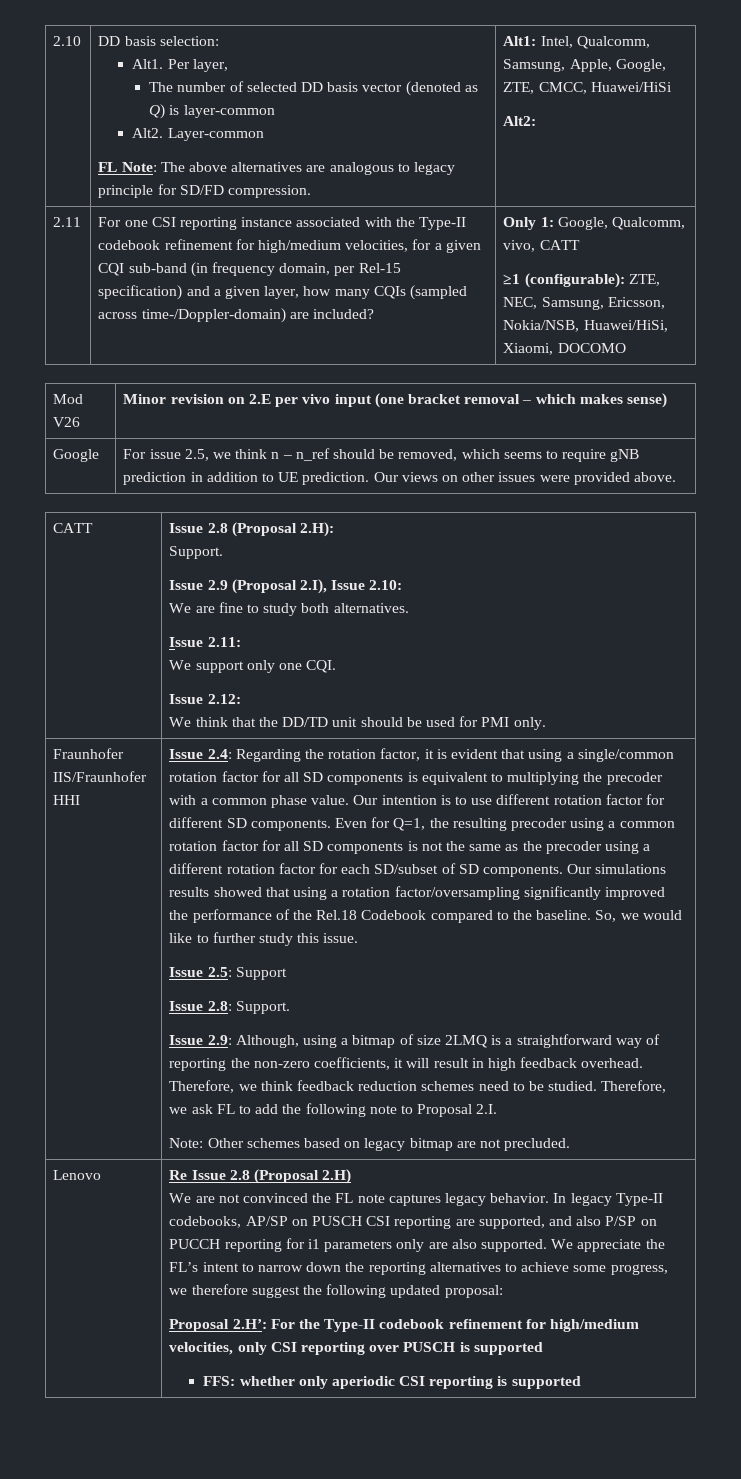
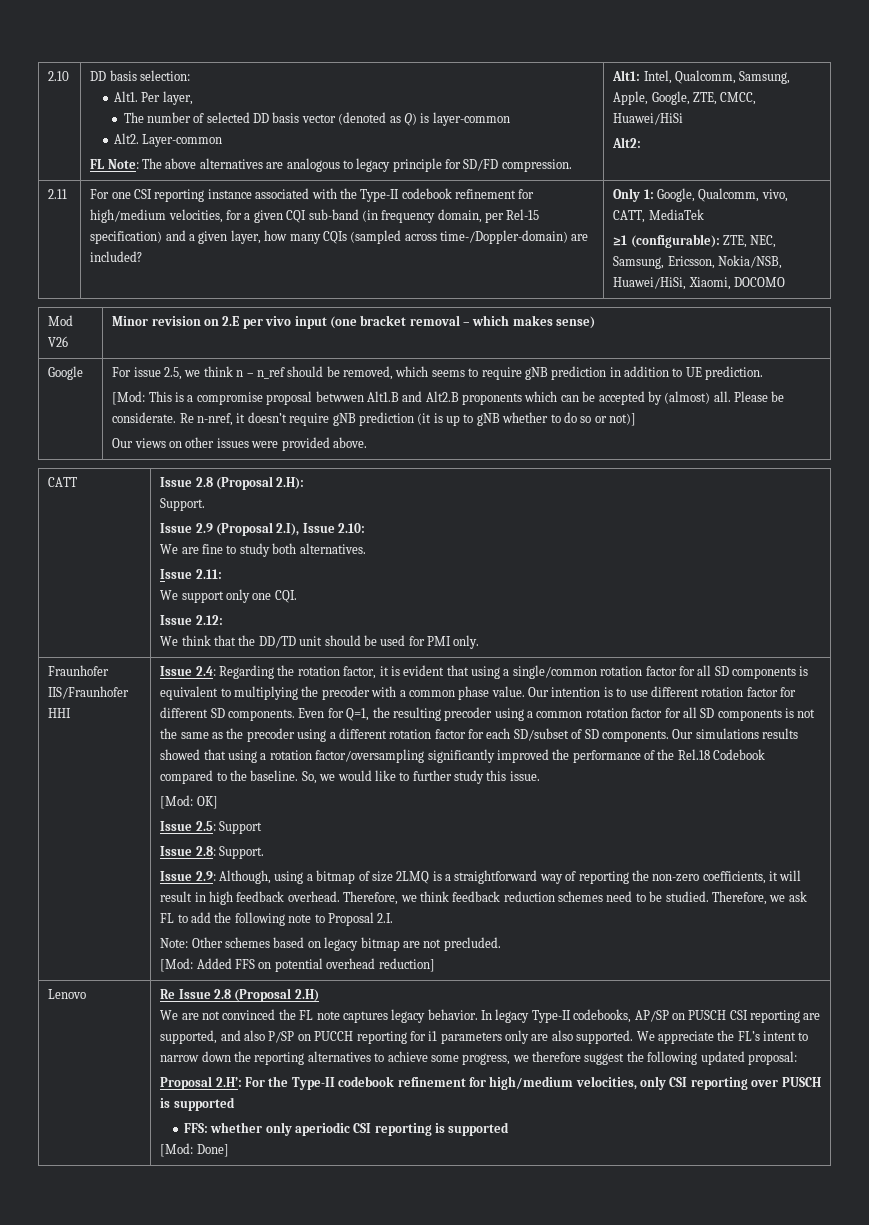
- Only 1: Google, Qualcomm, vivo, CATT
+ Only 1: Google, Qualcomm, vivo, CATT, MediaTek
- For issue 2.5, we think n – n_ref should be removed, which seems to require gNB prediction in addition to UE prediction. Our views on other issues were provided above.
+ For issue 2.5, we think n – n_ref should be removed, which seems to require gNB prediction in addition to UE prediction.
+ [Mod: This is a compromise proposal betwwen Alt1.B and Alt2.B proponents which can be accepted by (almost) all. Please be considerate. Re n-nref, it doesn’t require gNB prediction (it is up to gNB whether to do so or not)]
+ Our views on other issues were provided above.
+ [Mod: OK]
+ [Mod: Added FFS on potential overhead reduction]
+ [Mod: Done]

